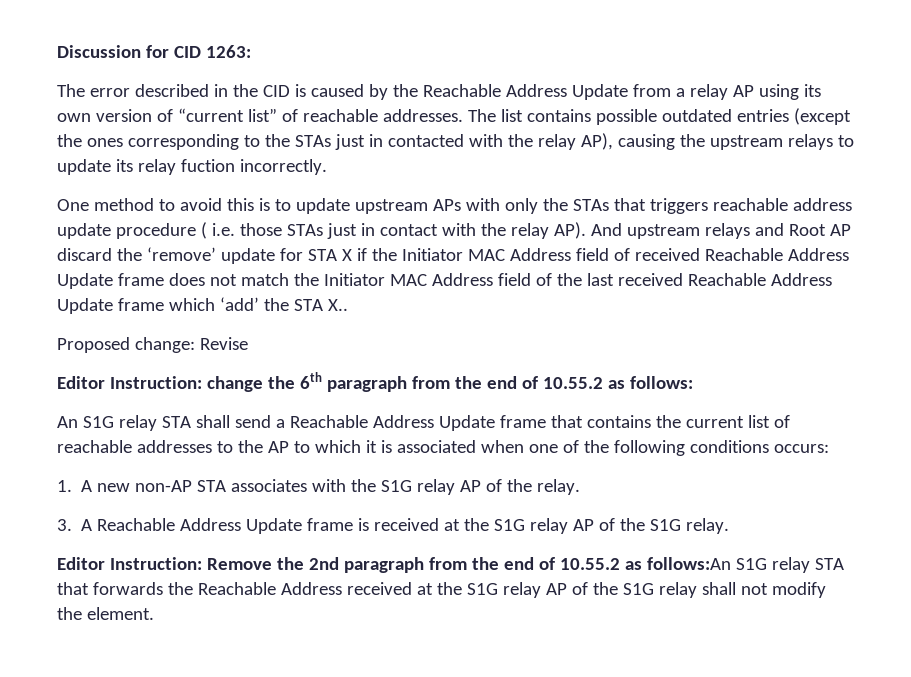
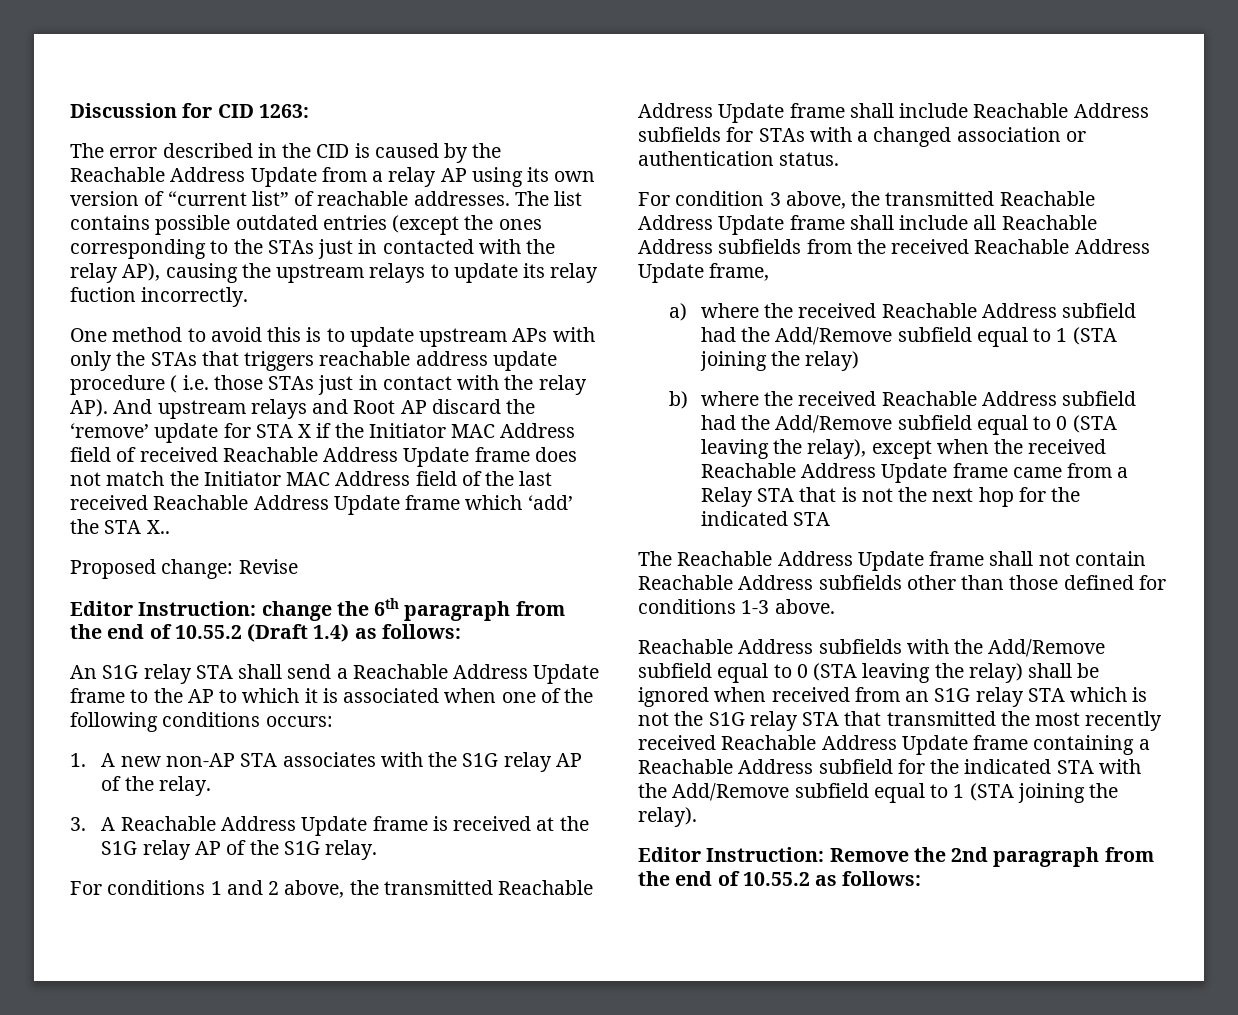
- Editor Instruction: change the 6th paragraph from the end of 10.55.2 as follows:
+ Editor Instruction: change the 6th paragraph from the end of 10.55.2 (Draft 1.4) as follows:
- An S1G relay STA shall send a Reachable Address Update frame that contains the current list of reachable addresses to the AP to which it is associated when one of the following conditions occurs:
+ An S1G relay STA shall send a Reachable Address Update frame to the AP to which it is associated when one of the following conditions occurs:
+ For conditions 1 and 2 above, the transmitted Reachable Address Update frame shall include Reachable Address subfields for STAs with a changed association or authentication status.
+ For condition 3 above, the transmitted Reachable Address Update frame shall include all Reachable Address subfields from the received Reachable Address Update frame,
+ a) where the received Reachable Address subfield had the Add/Remove subfield equal to 1 (STA joining the relay)
+ b) where the received Reachable Address subfield had the Add/Remove subfield equal to 0 (STA leaving the relay), except when the received Reachable Address Update frame came from a Relay STA that is not the next hop for the indicated STA
+ The Reachable Address Update frame shall not contain Reachable Address subfields other than those defined for conditions 1-3 above.
+ Reachable Address subfields with the Add/Remove subfield equal to 0 (STA leaving the relay) shall be ignored when received from an S1G relay STA which is not the S1G relay STA that transmitted the most recently received Reachable Address Update frame containing a Reachable Address subfield for the indicated STA with the Add/Remove subfield equal to 1 (STA joining the relay).
- Editor Instruction: Remove the 2nd paragraph from the end of 10.55.2 as follows:An S1G relay STA that forwards the Reachable Address received at the S1G relay AP of the S1G relay shall not modify the element.
+ Editor Instruction: Remove the 2nd paragraph from the end of 10.55.2 as follows:

